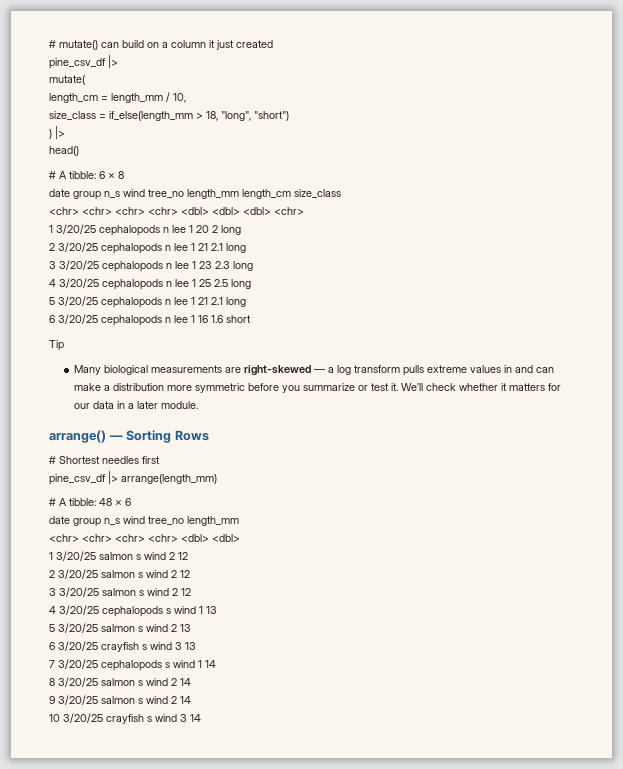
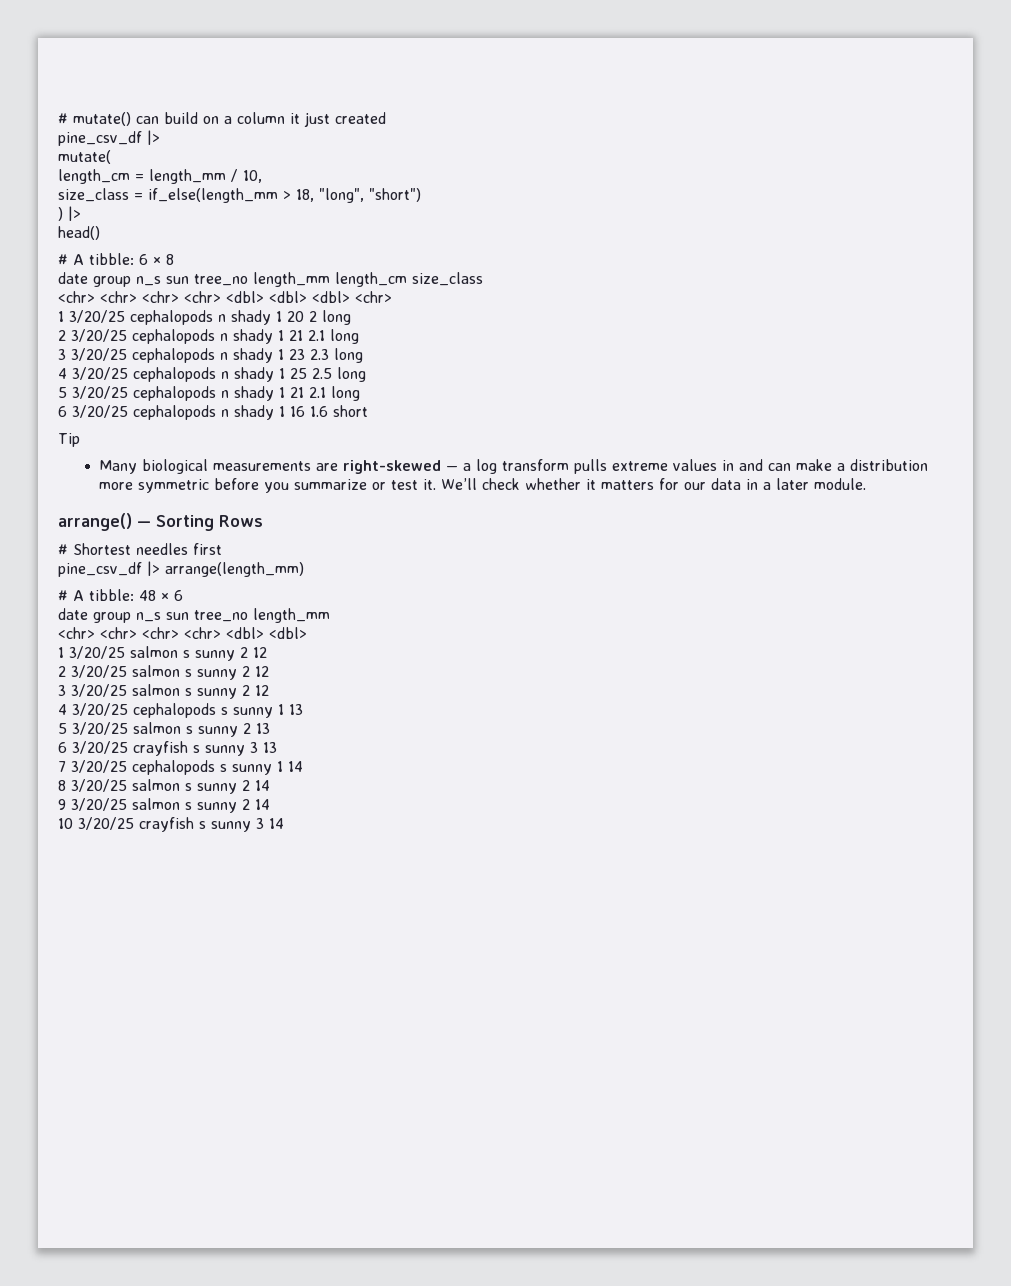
- date group n_s wind tree_no length_mm length_cm size_class
+ date group n_s sun tree_no length_mm length_cm size_class
- 1 3/20/25 cephalopods n lee 1 20 2 long
+ 1 3/20/25 cephalopods n shady 1 20 2 long
- 2 3/20/25 cephalopods n lee 1 21 2.1 long
+ 2 3/20/25 cephalopods n shady 1 21 2.1 long
- 3 3/20/25 cephalopods n lee 1 23 2.3 long
+ 3 3/20/25 cephalopods n shady 1 23 2.3 long
- 4 3/20/25 cephalopods n lee 1 25 2.5 long
+ 4 3/20/25 cephalopods n shady 1 25 2.5 long
- 5 3/20/25 cephalopods n lee 1 21 2.1 long
+ 5 3/20/25 cephalopods n shady 1 21 2.1 long
- 6 3/20/25 cephalopods n lee 1 16 1.6 short
+ 6 3/20/25 cephalopods n shady 1 16 1.6 short
  # A tibble: 48 × 6
- date group n_s wind tree_no length_mm
+ date group n_s sun tree_no length_mm
- 1 3/20/25 salmon s wind 2 12
+ 1 3/20/25 salmon s sunny 2 12
- 2 3/20/25 salmon s wind 2 12
+ 2 3/20/25 salmon s sunny 2 12
- 3 3/20/25 salmon s wind 2 12
+ 3 3/20/25 salmon s sunny 2 12
- 4 3/20/25 cephalopods s wind 1 13
+ 4 3/20/25 cephalopods s sunny 1 13
- 5 3/20/25 salmon s wind 2 13
+ 5 3/20/25 salmon s sunny 2 13
- 6 3/20/25 crayfish s wind 3 13
+ 6 3/20/25 crayfish s sunny 3 13
- 7 3/20/25 cephalopods s wind 1 14
+ 7 3/20/25 cephalopods s sunny 1 14
- 8 3/20/25 salmon s wind 2 14
+ 8 3/20/25 salmon s sunny 2 14
- 9 3/20/25 salmon s wind 2 14
+ 9 3/20/25 salmon s sunny 2 14
- 10 3/20/25 crayfish s wind 3 14
+ 10 3/20/25 crayfish s sunny 3 14

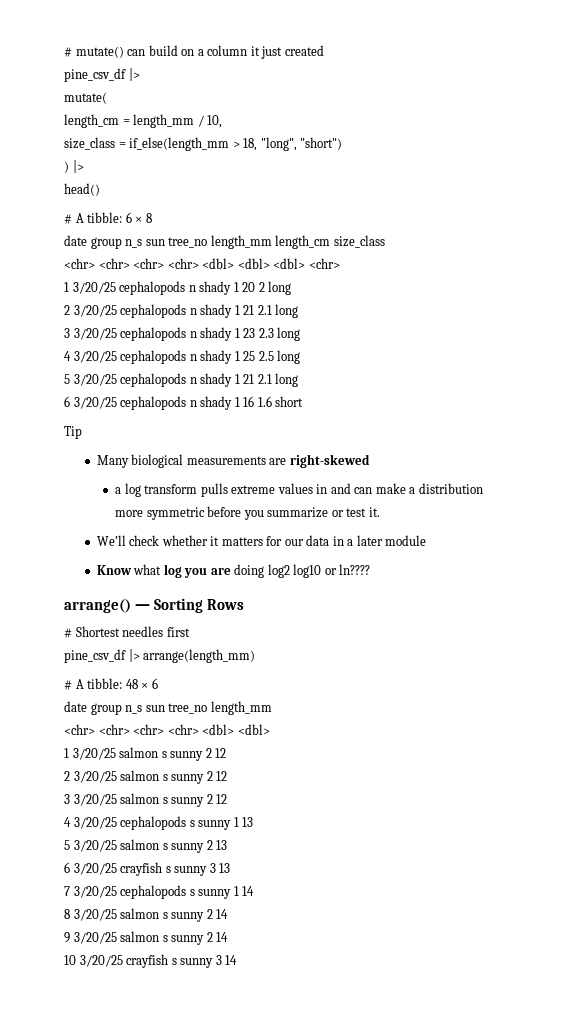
- Many biological measurements are right-skewed — a log transform pulls extreme values in and can make a distribution more symmetric before you summarize or test it. We’ll check whether it matters for our data in a later module.
+ Many biological measurements are right-skewed
+ a log transform pulls extreme values in and can make a distribution more symmetric before you summarize or test it.
+ We’ll check whether it matters for our data in a later module
+ Know what log you are doing log2 log10 or ln????

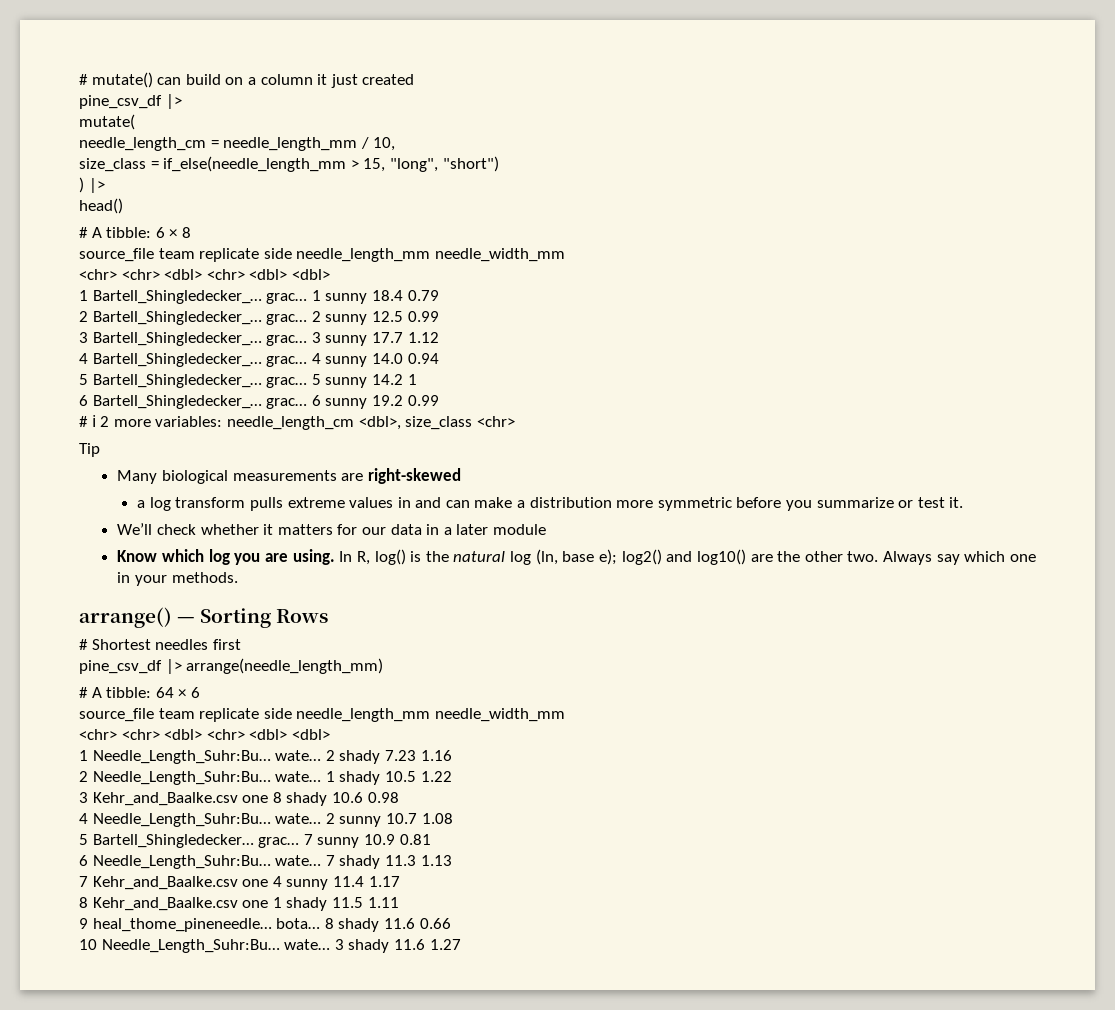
- length_cm = length_mm / 10,
+ needle_length_cm = needle_length_mm / 10,
- size_class = if_else(length_mm > 18, "long", "short")
+ size_class = if_else(needle_length_mm > 15, "long", "short")
  # A tibble: 6 × 8
- date group n_s sun tree_no length_mm length_cm size_class
- <chr> <chr> <chr> <chr> <dbl> <dbl> <dbl> <chr>
- 1 3/20/25 cephalopods n shady 1 20 2 long
- 2 3/20/25 cephalopods n shady 1 21 2.1 long
- 3 3/20/25 cephalopods n shady 1 23 2.3 long
- 4 3/20/25 cephalopods n shady 1 25 2.5 long
- 5 3/20/25 cephalopods n shady 1 21 2.1 long
- 6 3/20/25 cephalopods n shady 1 16 1.6 short
+ source_file team replicate side needle_length_mm needle_width_mm
+ <chr> <chr> <dbl> <chr> <dbl> <dbl>
+ 1 Bartell_Shingledecker_… grac… 1 sunny 18.4 0.79
+ 2 Bartell_Shingledecker_… grac… 2 sunny 12.5 0.99
+ 3 Bartell_Shingledecker_… grac… 3 sunny 17.7 1.12
+ 4 Bartell_Shingledecker_… grac… 4 sunny 14.0 0.94
+ 5 Bartell_Shingledecker_… grac… 5 sunny 14.2 1
+ 6 Bartell_Shingledecker_… grac… 6 sunny 19.2 0.99
+ # ℹ 2 more variables: needle_length_cm <dbl>, size_class <chr>
- Know what log you are doing log2 log10 or ln????
+ Know which log you are using. In R, log() is the natural log (ln, base e); log2() and log10() are the other two. Always say which one in your methods.
- pine_csv_df |> arrange(length_mm)
- # A tibble: 48 × 6
- date group n_s sun tree_no length_mm
- <chr> <chr> <chr> <chr> <dbl> <dbl>
- 1 3/20/25 salmon s sunny 2 12
- 2 3/20/25 salmon s sunny 2 12
- 3 3/20/25 salmon s sunny 2 12
- 4 3/20/25 cephalopods s sunny 1 13
- 5 3/20/25 salmon s sunny 2 13
- 6 3/20/25 crayfish s sunny 3 13
- 7 3/20/25 cephalopods s sunny 1 14
- 8 3/20/25 salmon s sunny 2 14
- 9 3/20/25 salmon s sunny 2 14
- 10 3/20/25 crayfish s sunny 3 14
+ pine_csv_df |> arrange(needle_length_mm)
+ # A tibble: 64 × 6
+ source_file team replicate side needle_length_mm needle_width_mm
+ <chr> <chr> <dbl> <chr> <dbl> <dbl>
+ 1 Needle_Length_Suhr:Bu… wate… 2 shady 7.23 1.16
+ 2 Needle_Length_Suhr:Bu… wate… 1 shady 10.5 1.22
+ 3 Kehr_and_Baalke.csv one 8 shady 10.6 0.98
+ 4 Needle_Length_Suhr:Bu… wate… 2 sunny 10.7 1.08
+ 5 Bartell_Shingledecker… grac… 7 sunny 10.9 0.81
+ 6 Needle_Length_Suhr:Bu… wate… 7 shady 11.3 1.13
+ 7 Kehr_and_Baalke.csv one 4 sunny 11.4 1.17
+ 8 Kehr_and_Baalke.csv one 1 shady 11.5 1.11
+ 9 heal_thome_pineneedle… bota… 8 shady 11.6 0.66
+ 10 Needle_Length_Suhr:Bu… wate… 3 shady 11.6 1.27

